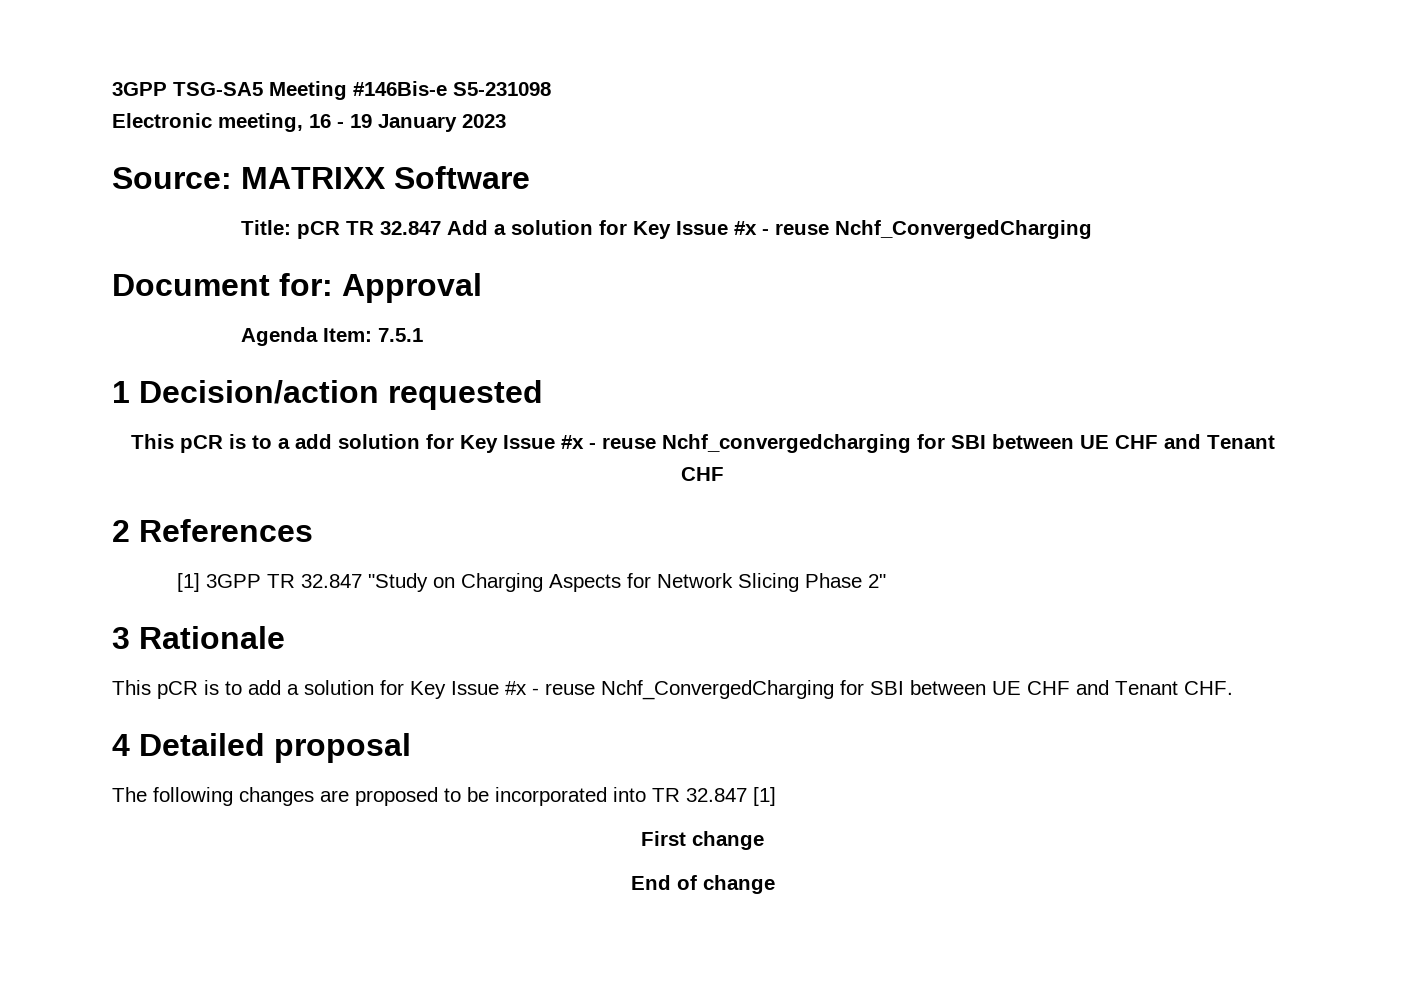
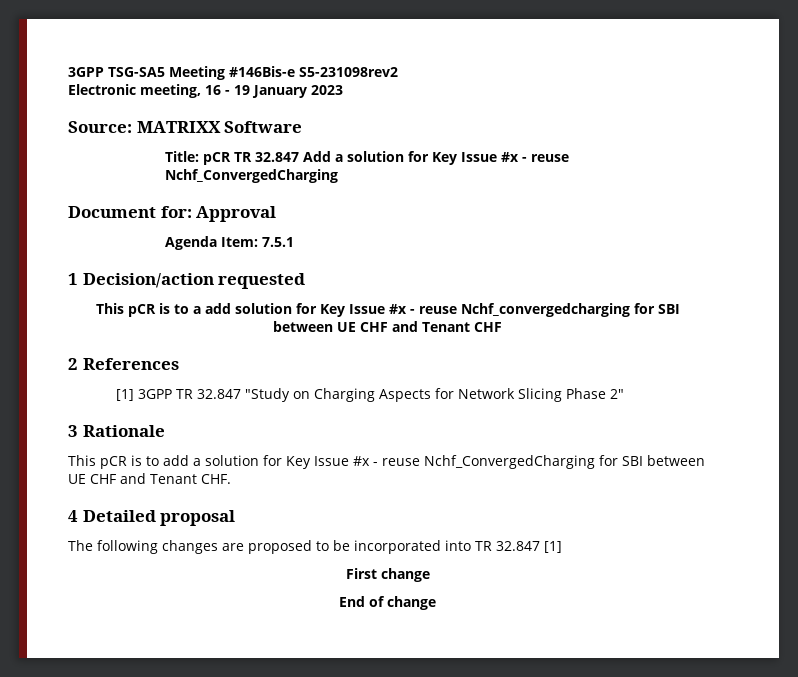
- 3GPP TSG-SA5 Meeting #146Bis-e S5-231098
+ 3GPP TSG-SA5 Meeting #146Bis-e S5-231098rev2

